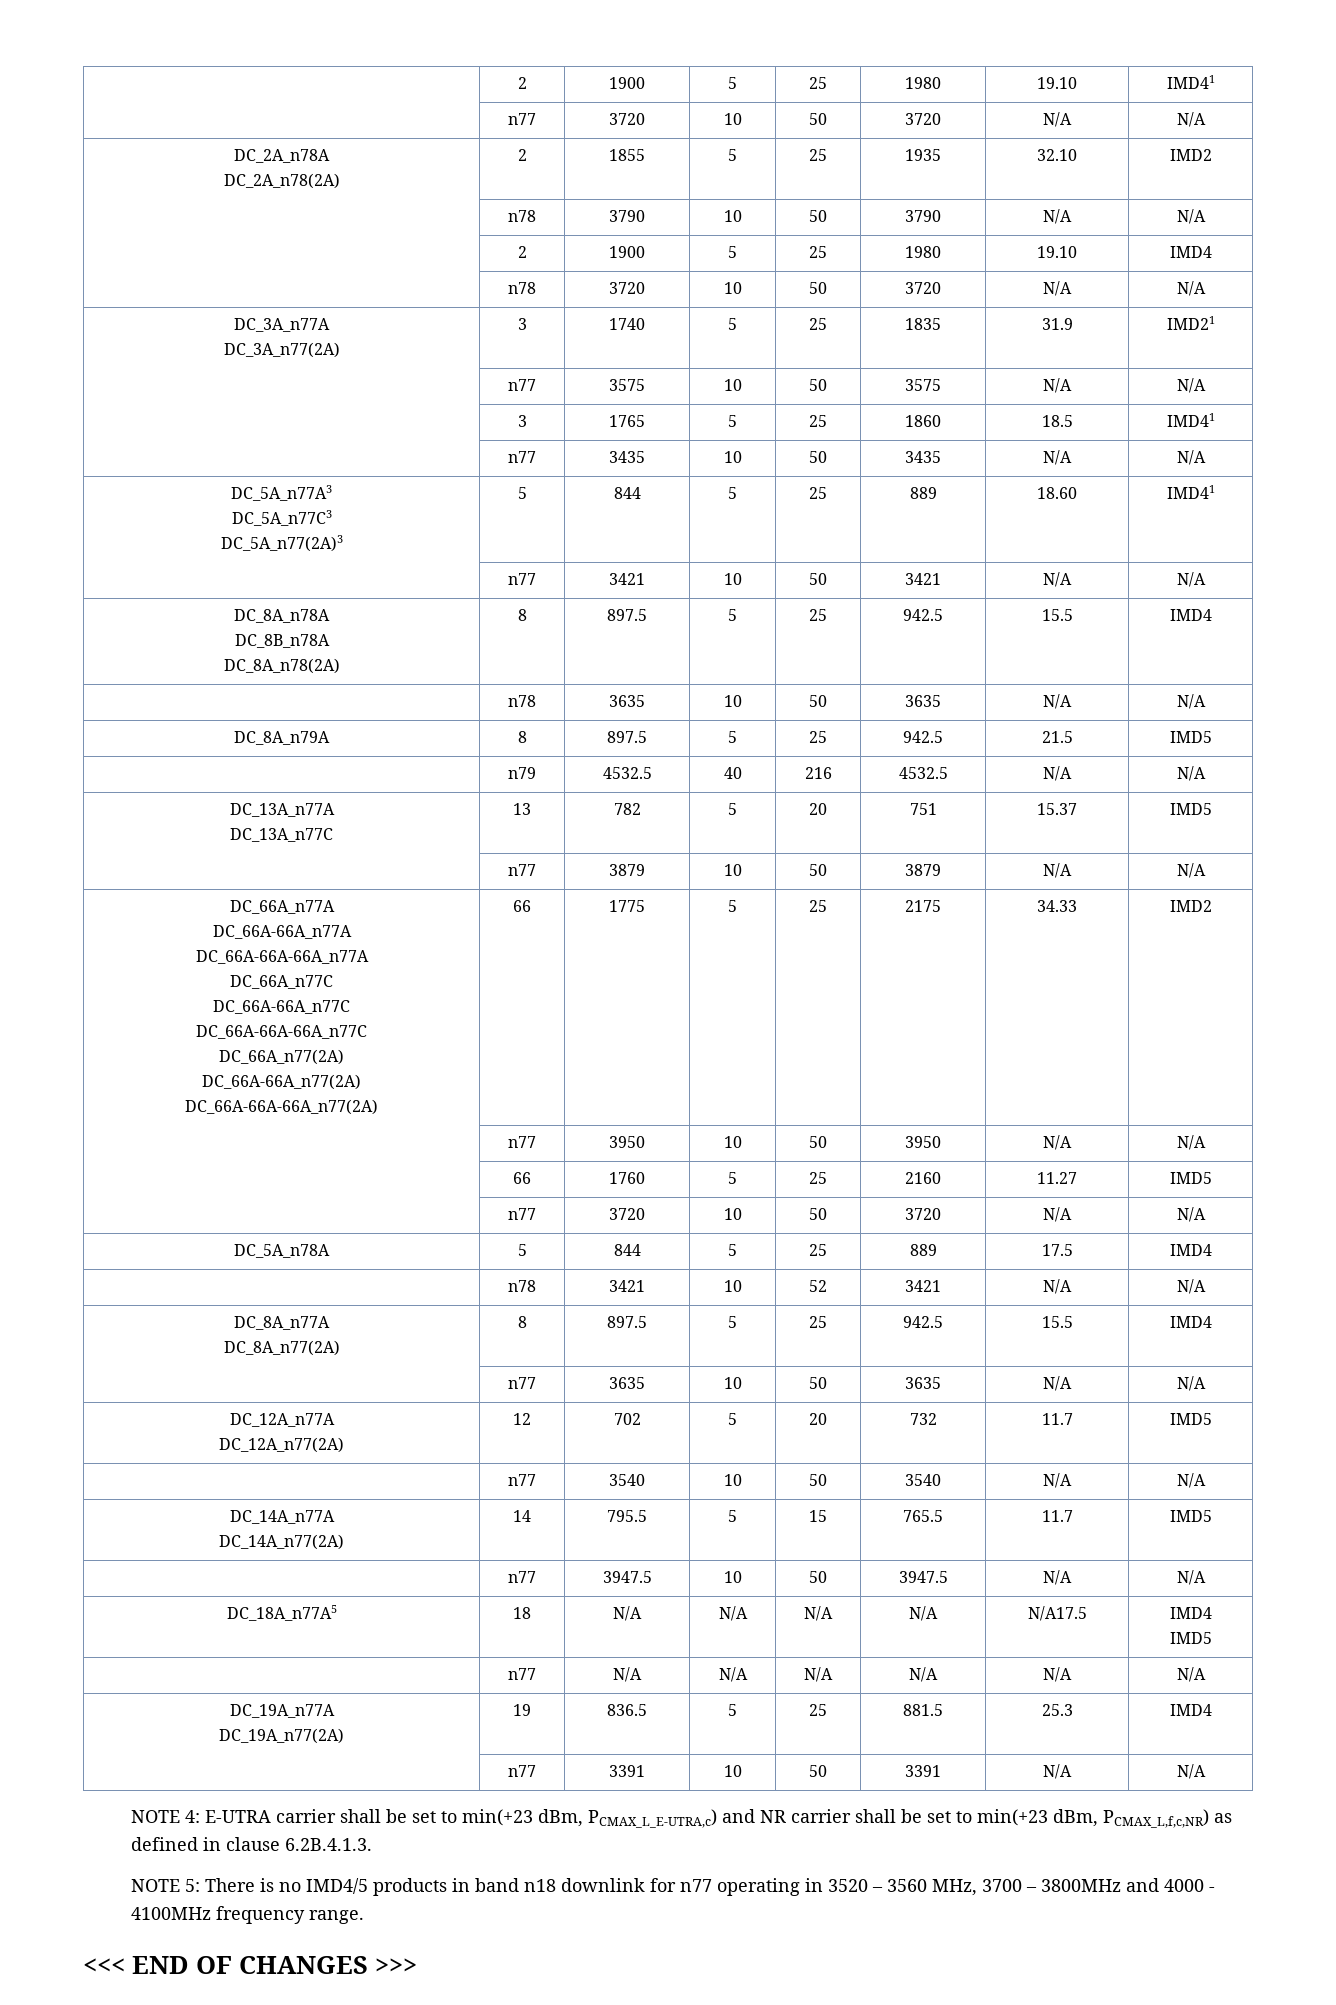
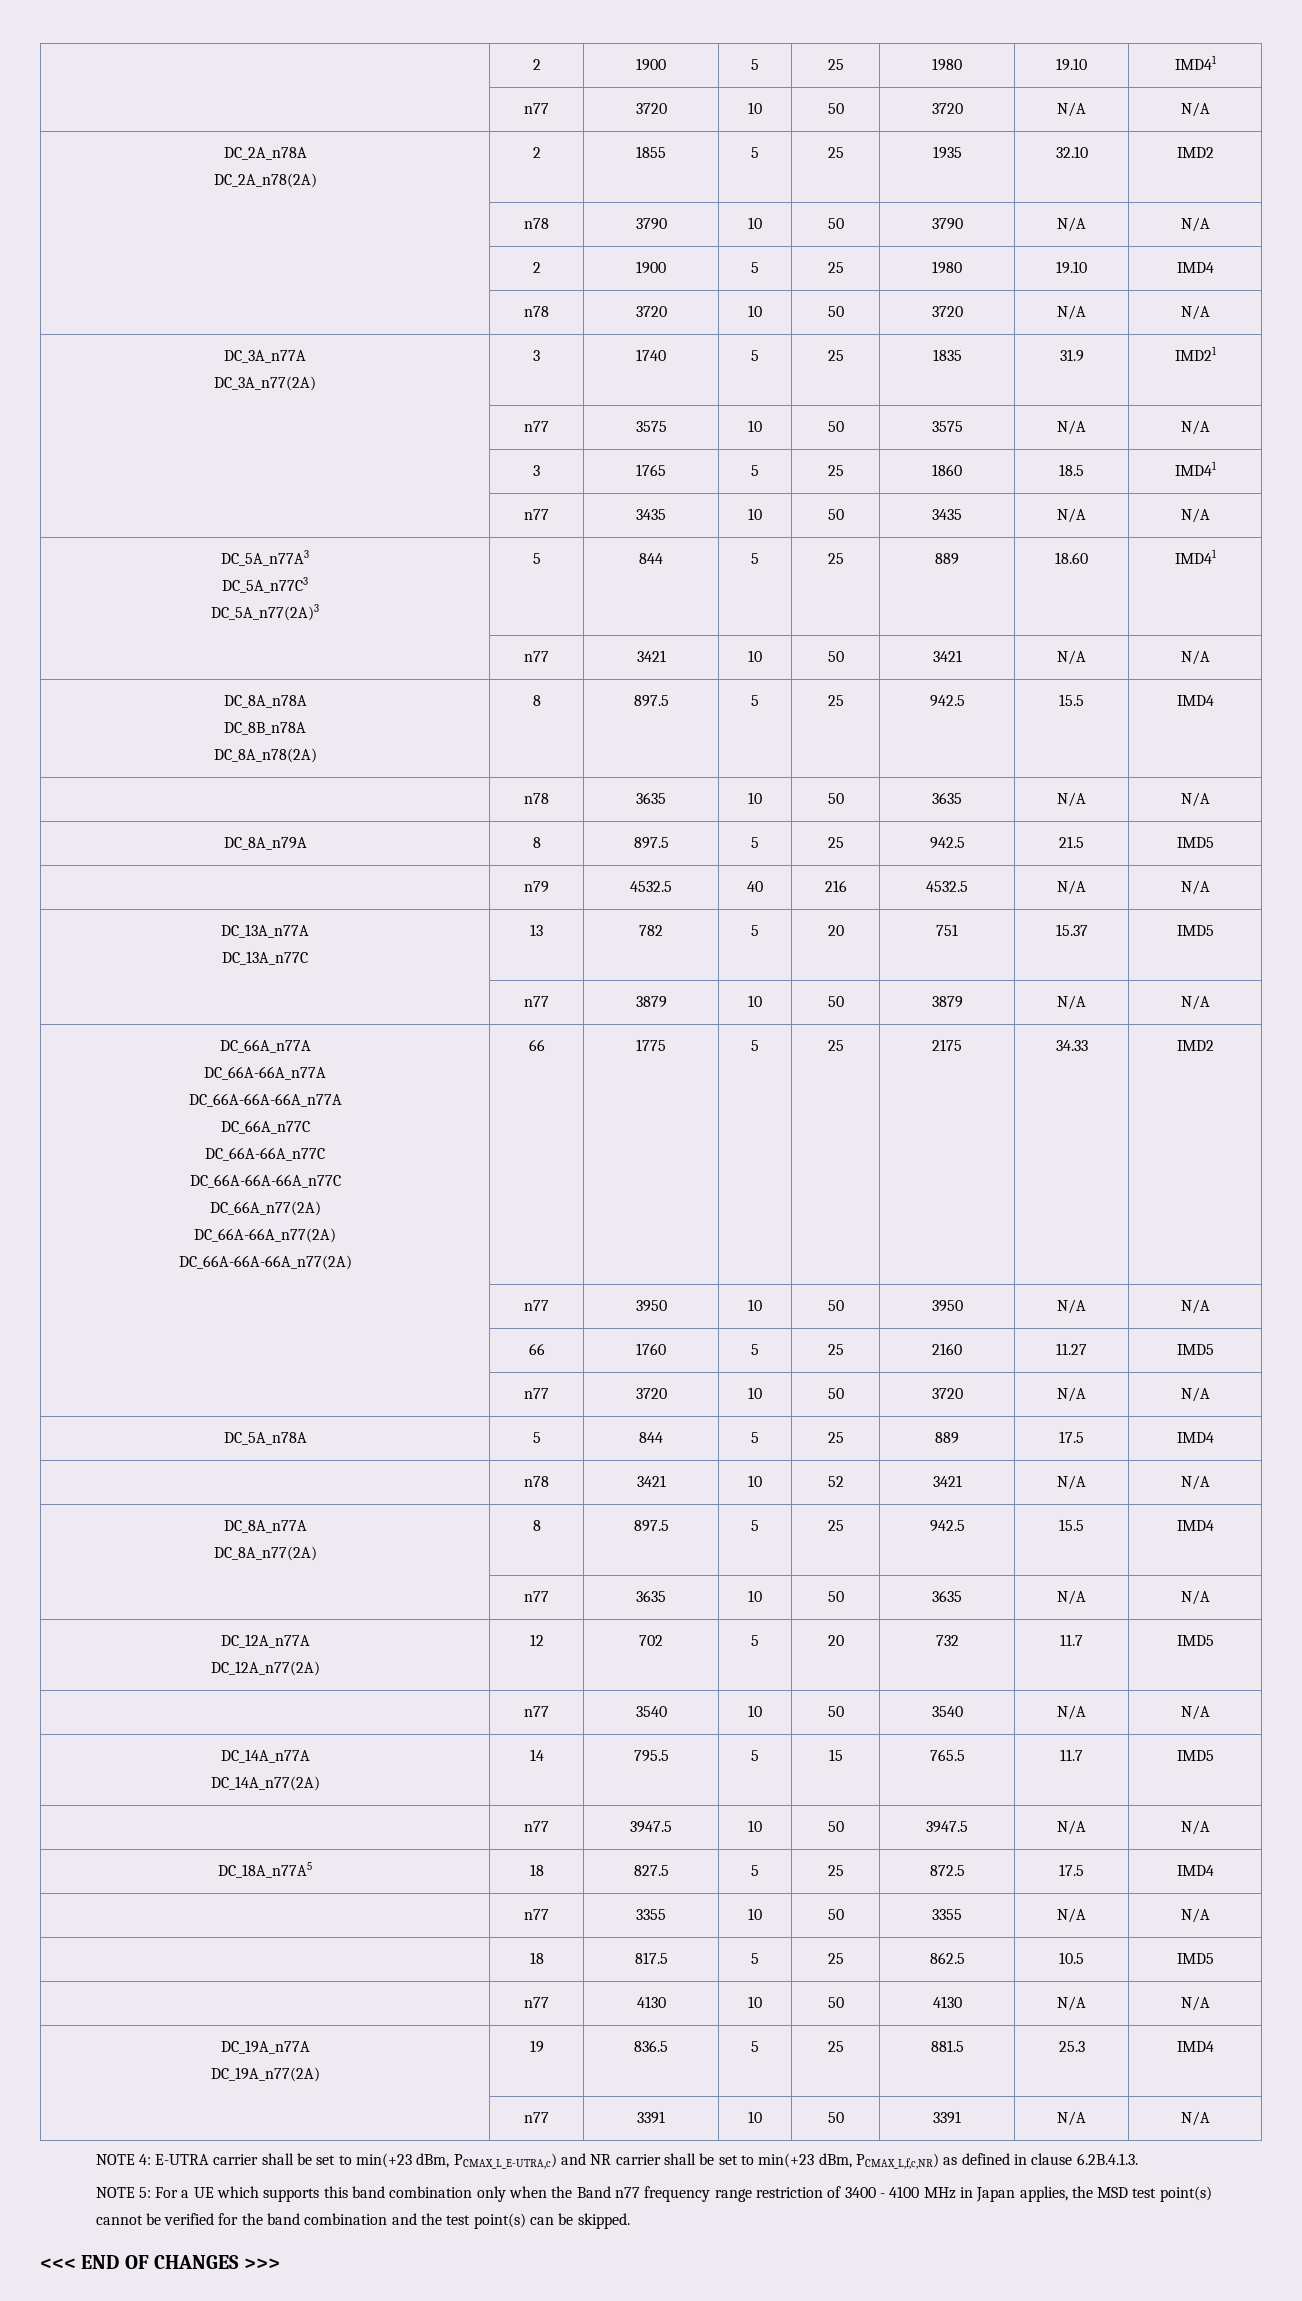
- DC_18A_n77A5 | 18 | N/A | N/A | N/A | N/A | N/A17.5 | IMD4
- IMD5
- | n77 | N/A | N/A | N/A | N/A | N/A | N/A
+ DC_18A_n77A5 | 18 | 827.5 | 5 | 25 | 872.5 | 17.5 | IMD4
+ | n77 | 3355 | 10 | 50 | 3355 | N/A | N/A
+ | 18 | 817.5 | 5 | 25 | 862.5 | 10.5 | IMD5
+ | n77 | 4130 | 10 | 50 | 4130 | N/A | N/A
- NOTE 5: There is no IMD4/5 products in band n18 downlink for n77 operating in 3520 – 3560 MHz, 3700 – 3800MHz and 4000 - 4100MHz frequency range.
+ NOTE 5: For a UE which supports this band combination only when the Band n77 frequency range restriction of 3400 - 4100 MHz in Japan applies, the MSD test point(s) cannot be verified for the band combination and the test point(s) can be skipped.

